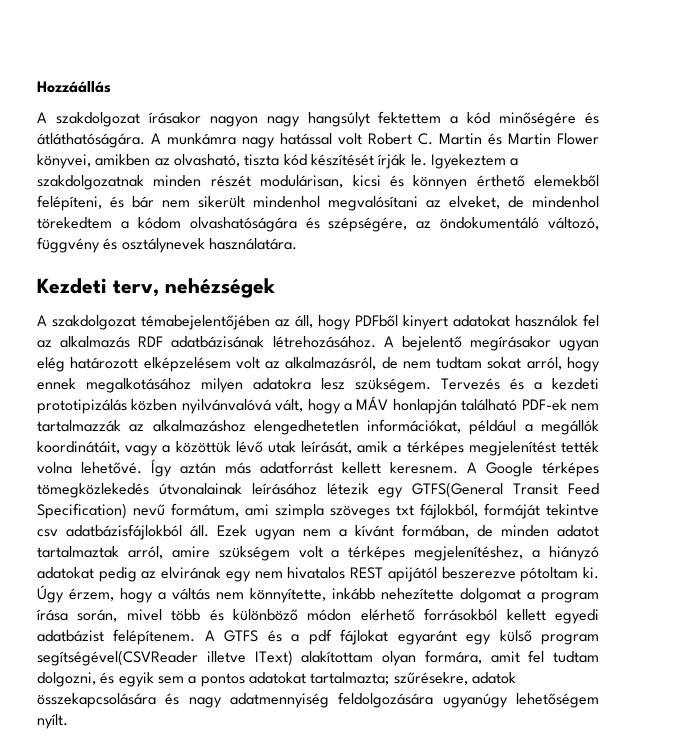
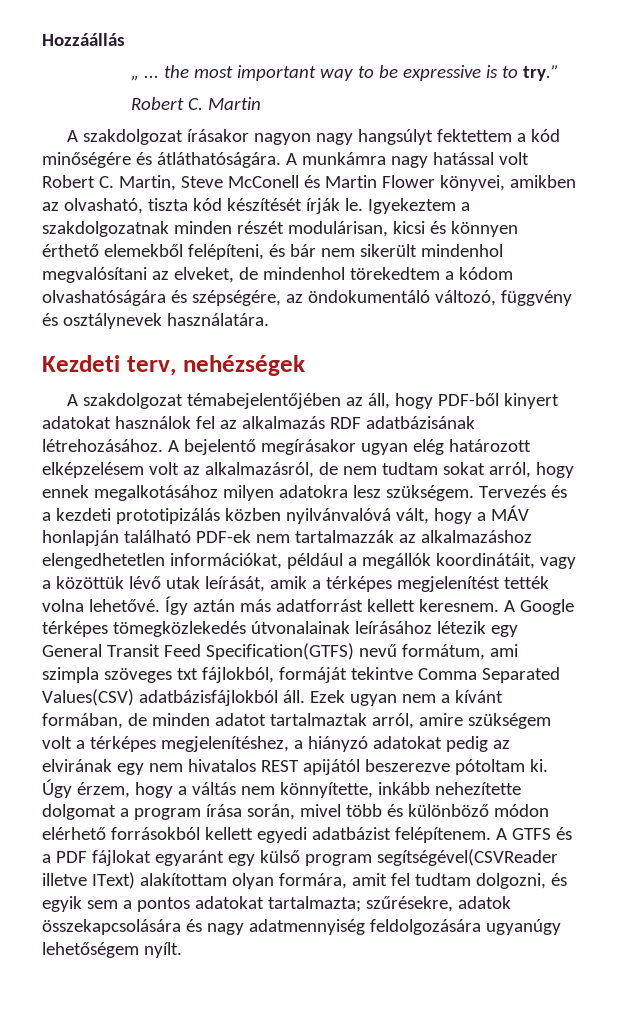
+ „ ... the most important way to be expressive is to try.”
+ Robert C. Martin
- A munkámra nagy hatással volt Robert C. Martin és Martin Flower könyvei, amikben az olvasható, tiszta kód készítését írják le.
+ A munkámra nagy hatással volt Robert C. Martin, Steve McConell és Martin Flower könyvei, amikben az olvasható, tiszta kód készítését írják le.
- A szakdolgozat témabejelentőjében az áll, hogy PDFből kinyert adatokat használok fel az alkalmazás RDF adatbázisának létrehozásához.
+ A szakdolgozat témabejelentőjében az áll, hogy PDF-ből kinyert adatokat használok fel az alkalmazás RDF adatbázisának létrehozásához.
- A Google térképes tömegközlekedés útvonalainak leírásához létezik egy GTFS(General Transit Feed Specification) nevű formátum, ami szimpla szöveges txt fájlokból, formáját tekintve csv adatbázisfájlokból áll.
+ A Google térképes tömegközlekedés útvonalainak leírásához létezik egy General Transit Feed Specification(GTFS) nevű formátum, ami szimpla szöveges txt fájlokból, formáját tekintve Comma Separated Values(CSV) adatbázisfájlokból áll.
- A GTFS és a pdf fájlokat egyaránt egy külső program segítségével(CSVReader illetve IText) alakítottam olyan formára, amit fel tudtam dolgozni, és egyik sem a pontos adatokat tartalmazta; szűrésekre, adatok összekapcsolására és nagy adatmennyiség feldolgozására ugyanúgy lehetőségem nyílt.
+ A GTFS és a PDF fájlokat egyaránt egy külső program segítségével(CSVReader illetve IText) alakítottam olyan formára, amit fel tudtam dolgozni, és egyik sem a pontos adatokat tartalmazta; szűrésekre, adatok összekapcsolására és nagy adatmennyiség feldolgozására ugyanúgy lehetőségem nyílt.

